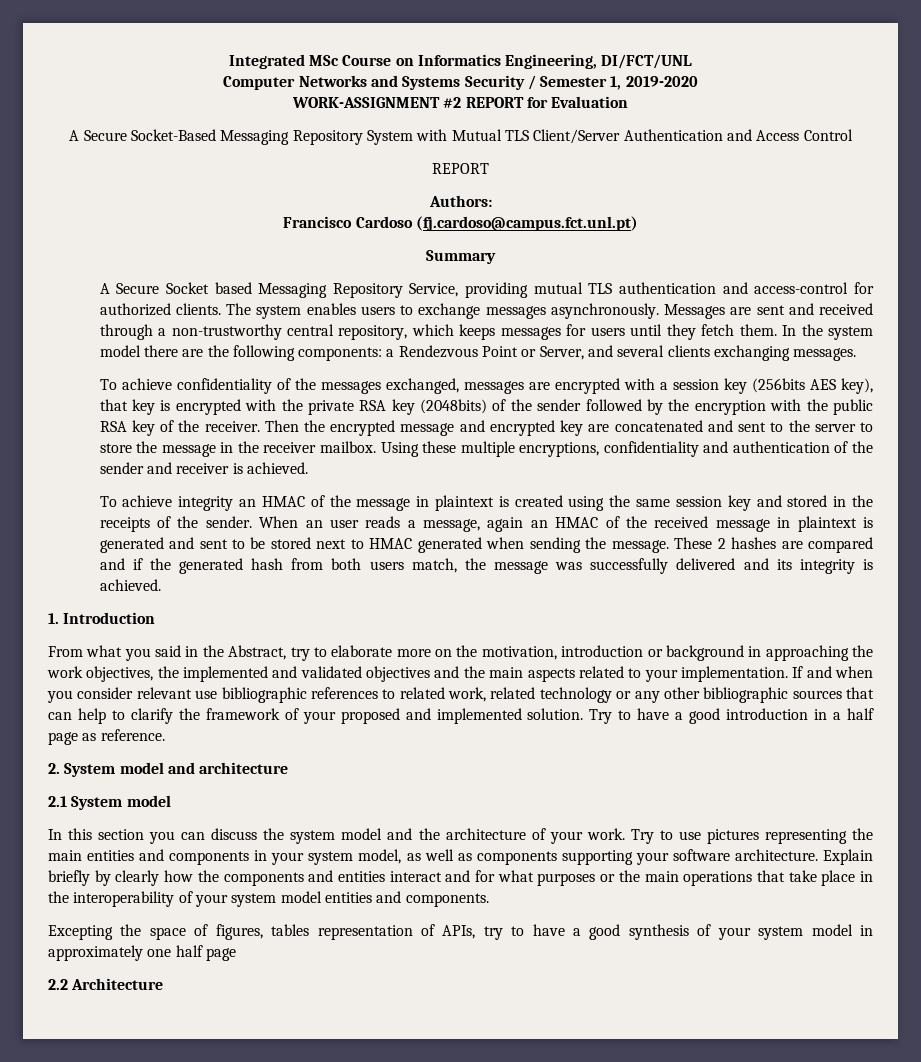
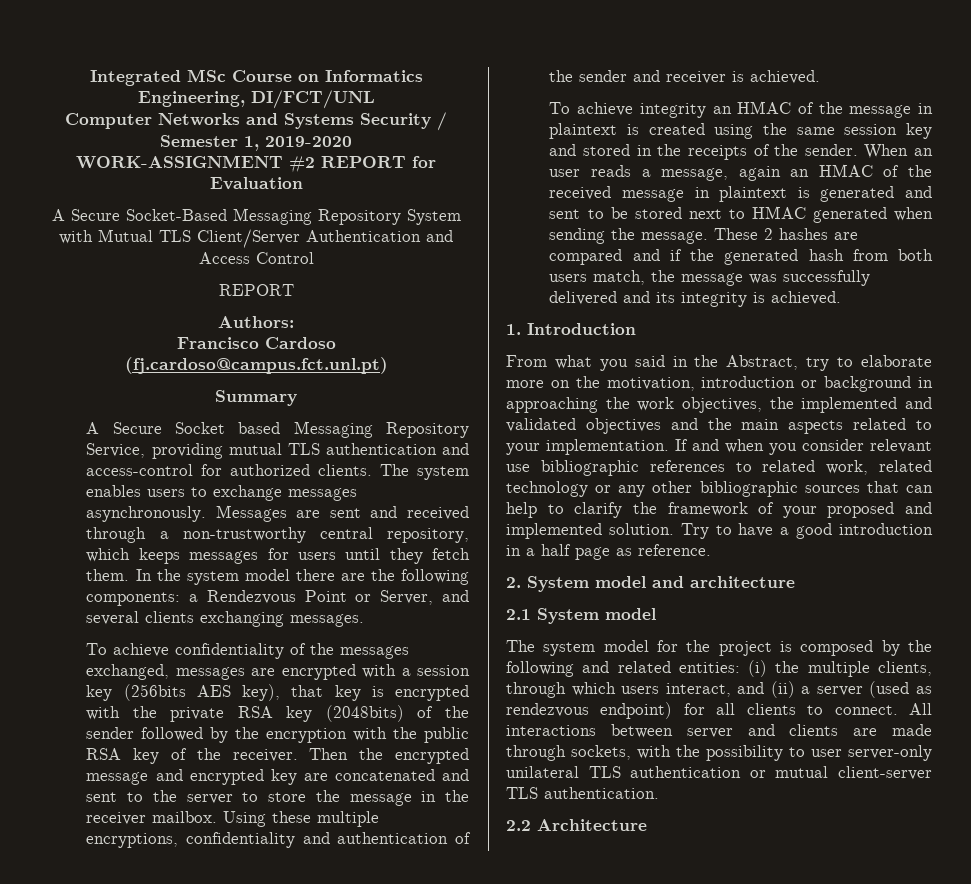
- In this section you can discuss the system model and the architecture of your work. Try to use pictures representing the main entities and components in your system model, as well as components supporting your software architecture. Explain briefly by clearly how the components and entities interact and for what purposes or the main operations that take place in the interoperability of your system model entities and components.
- Excepting the space of figures, tables representation of APIs, try to have a good synthesis of your system model in approximately one half page
+ The system model for the project is composed by the following and related entities: (i) the multiple clients, through which users interact, and (ii) a server (used as rendezvous endpoint) for all clients to connect. All interactions between server and clients are made through sockets, with the possibility to user server-only unilateral TLS authentication or mutual client-server TLS authentication.

